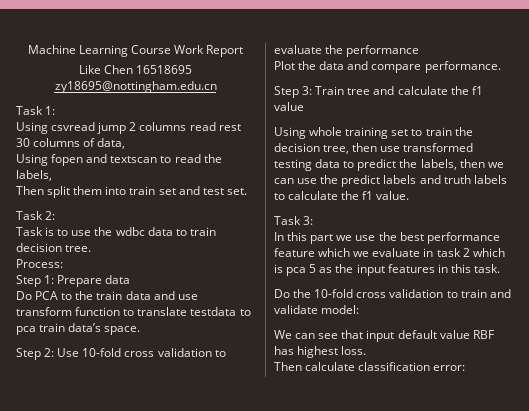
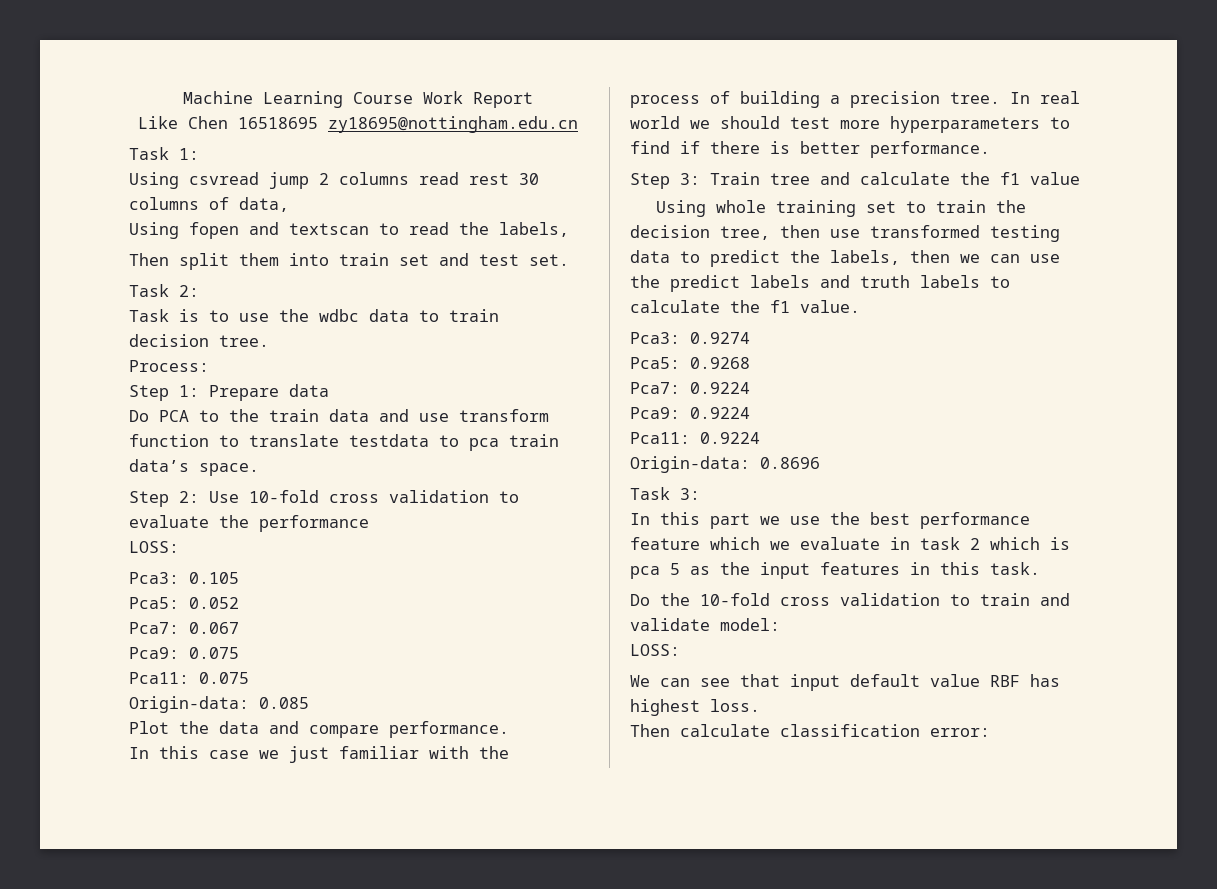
  Step 2: Use 10-fold cross validation to evaluate the performance
+ LOSS:
+ Pca3: 0.105
+ Pca5: 0.052
+ Pca7: 0.067
+ Pca9: 0.075
+ Pca11: 0.075
+ Origin-data: 0.085
+ In this case we just familiar with the process of building a precision tree. In real world we should test more hyperparameters to find if there is better performance.
+ Pca3: 0.9274
+ Pca5: 0.9268
+ Pca7: 0.9224
+ Pca9: 0.9224
+ Pca11: 0.9224
+ Origin-data: 0.8696
  Do the 10-fold cross validation to train and validate model:
+ LOSS:

